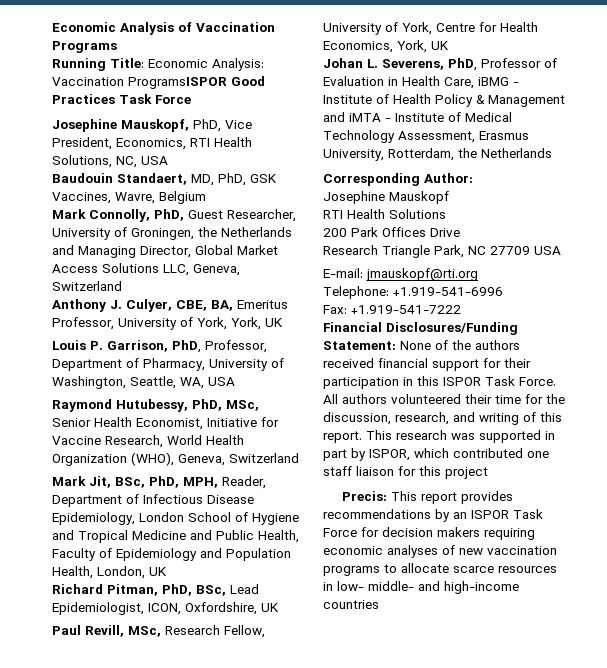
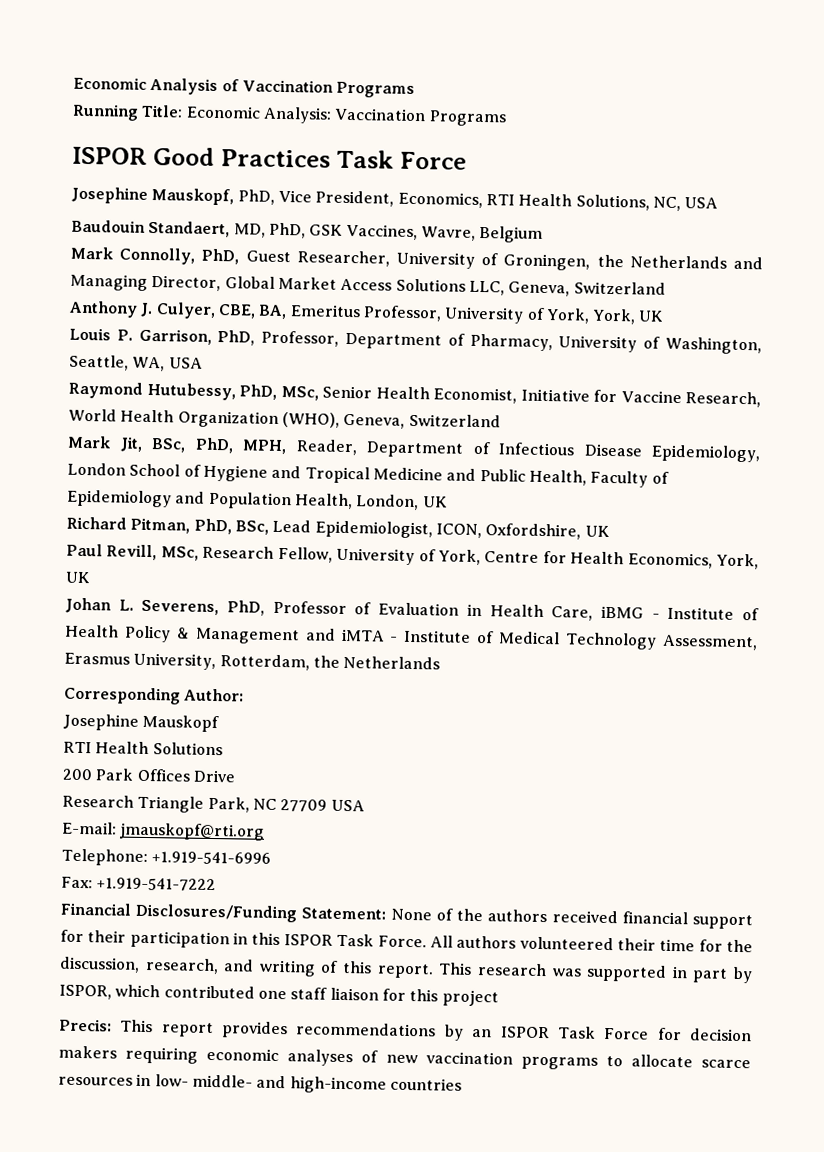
- Running Title: Economic Analysis: Vaccination ProgramsISPOR Good Practices Task Force
+ Running Title: Economic Analysis: Vaccination Programs
+ ISPOR Good Practices Task Force

